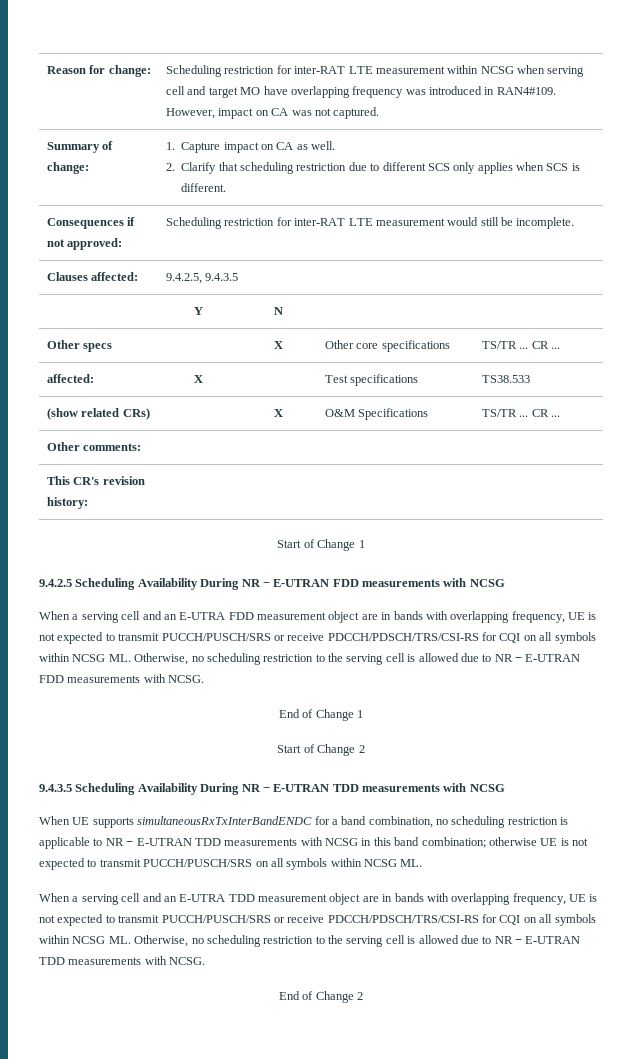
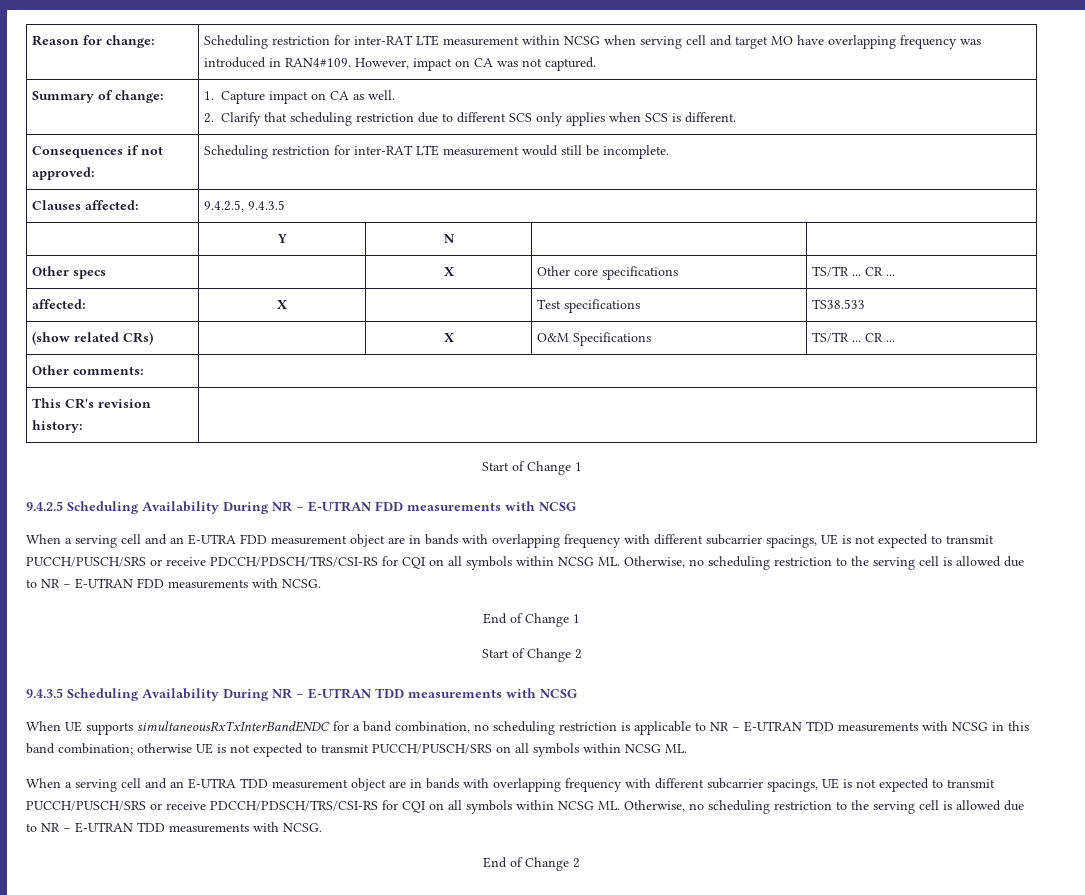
- When a serving cell and an E-UTRA FDD measurement object are in bands with overlapping frequency, UE is not expected to transmit PUCCH/PUSCH/SRS or receive PDCCH/PDSCH/TRS/CSI-RS for CQI on all symbols within NCSG ML. Otherwise, no scheduling restriction to the serving cell is allowed due to NR − E-UTRAN FDD measurements with NCSG.
+ When a serving cell and an E-UTRA FDD measurement object are in bands with overlapping frequency with different subcarrier spacings, UE is not expected to transmit PUCCH/PUSCH/SRS or receive PDCCH/PDSCH/TRS/CSI-RS for CQI on all symbols within NCSG ML. Otherwise, no scheduling restriction to the serving cell is allowed due to NR − E-UTRAN FDD measurements with NCSG.
- When a serving cell and an E-UTRA TDD measurement object are in bands with overlapping frequency, UE is not expected to transmit PUCCH/PUSCH/SRS or receive PDCCH/PDSCH/TRS/CSI-RS for CQI on all symbols within NCSG ML. Otherwise, no scheduling restriction to the serving cell is allowed due to NR − E-UTRAN TDD measurements with NCSG.
+ When a serving cell and an E-UTRA TDD measurement object are in bands with overlapping frequency with different subcarrier spacings, UE is not expected to transmit PUCCH/PUSCH/SRS or receive PDCCH/PDSCH/TRS/CSI-RS for CQI on all symbols within NCSG ML. Otherwise, no scheduling restriction to the serving cell is allowed due to NR − E-UTRAN TDD measurements with NCSG.

